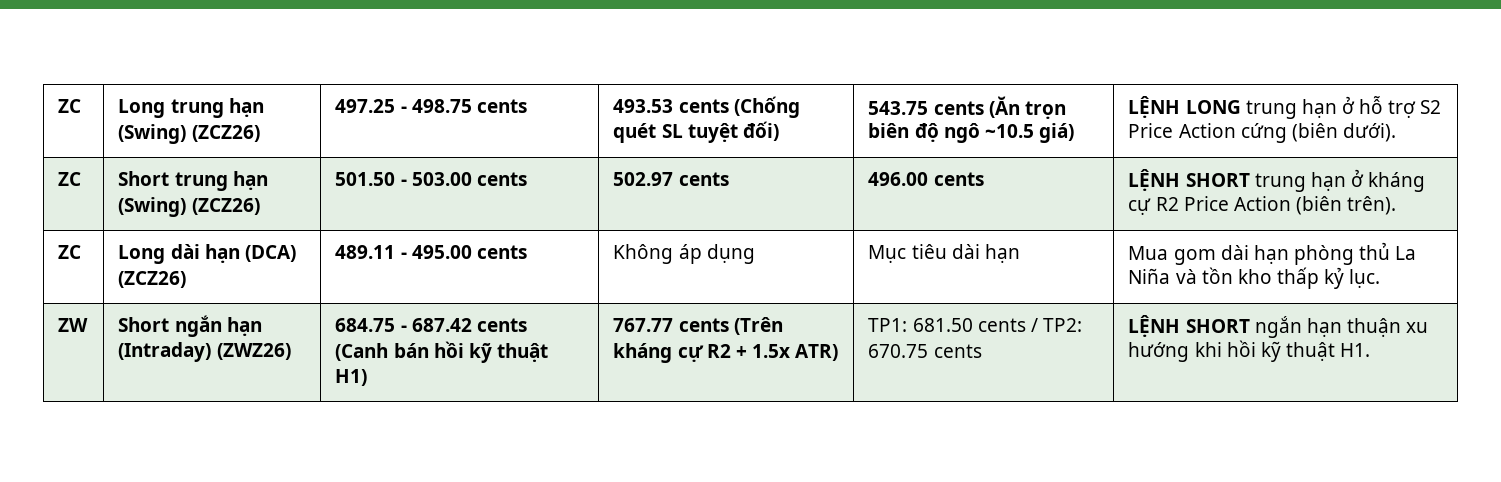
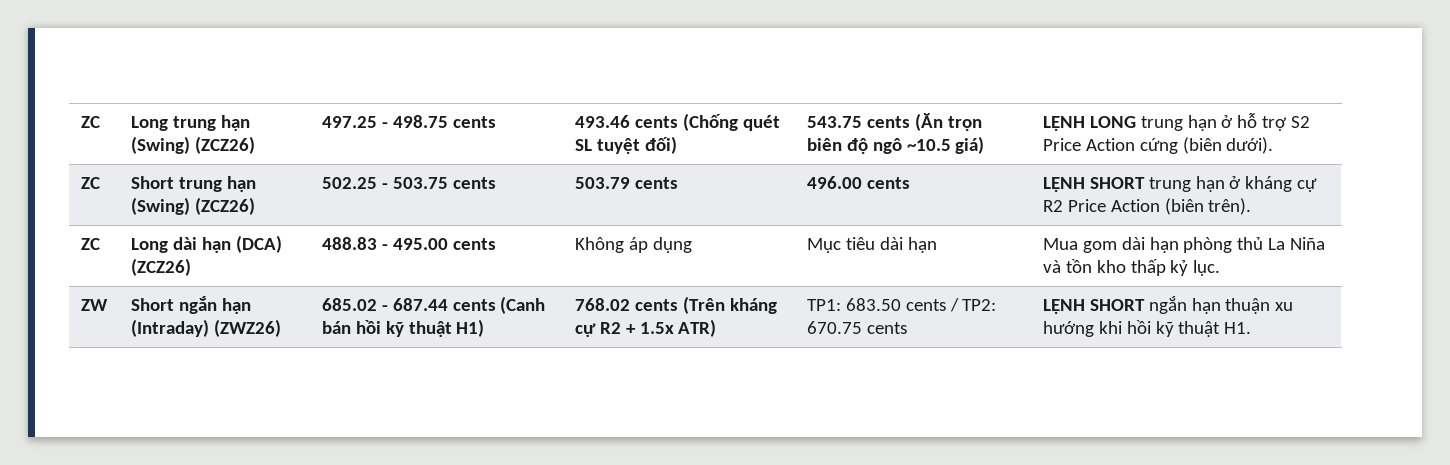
- ZC | Long trung hạn (Swing) (ZCZ26) | 497.25 - 498.75 cents | 493.53 cents (Chống quét SL tuyệt đối) | 543.75 cents (Ăn trọn biên độ ngô ~10.5 giá) | LỆNH LONG trung hạn ở hỗ trợ S2 Price Action cứng (biên dưới).
+ ZC | Long trung hạn (Swing) (ZCZ26) | 497.25 - 498.75 cents | 493.46 cents (Chống quét SL tuyệt đối) | 543.75 cents (Ăn trọn biên độ ngô ~10.5 giá) | LỆNH LONG trung hạn ở hỗ trợ S2 Price Action cứng (biên dưới).
- ZC | Short trung hạn (Swing) (ZCZ26) | 501.50 - 503.00 cents | 502.97 cents | 496.00 cents | LỆNH SHORT trung hạn ở kháng cự R2 Price Action (biên trên).
+ ZC | Short trung hạn (Swing) (ZCZ26) | 502.25 - 503.75 cents | 503.79 cents | 496.00 cents | LỆNH SHORT trung hạn ở kháng cự R2 Price Action (biên trên).
- ZC | Long dài hạn (DCA) (ZCZ26) | 489.11 - 495.00 cents | Không áp dụng | Mục tiêu dài hạn | Mua gom dài hạn phòng thủ La Niña và tồn kho thấp kỷ lục.
+ ZC | Long dài hạn (DCA) (ZCZ26) | 488.83 - 495.00 cents | Không áp dụng | Mục tiêu dài hạn | Mua gom dài hạn phòng thủ La Niña và tồn kho thấp kỷ lục.
- 684.75 - 687.42 cents (Canh bán hồi kỹ thuật H1)
+ 685.02 - 687.44 cents (Canh bán hồi kỹ thuật H1)
- 767.77 cents (Trên kháng cự R2 + 1.5x ATR)
+ 768.02 cents (Trên kháng cự R2 + 1.5x ATR)
- TP1: 681.50 cents / TP2: 670.75 cents
+ TP1: 683.50 cents / TP2: 670.75 cents

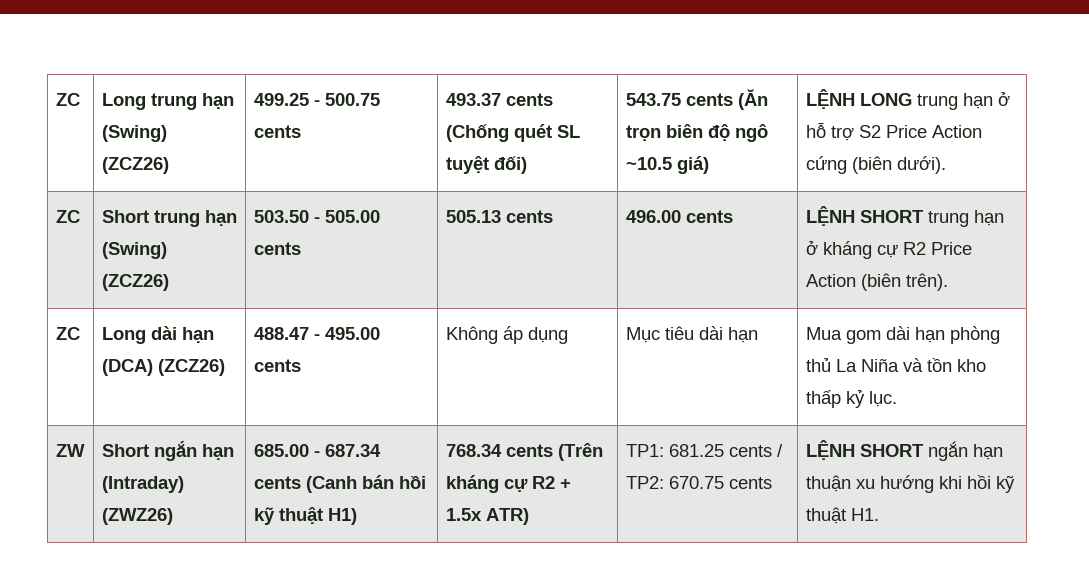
- ZC | Long trung hạn (Swing) (ZCZ26) | 497.25 - 498.75 cents | 493.46 cents (Chống quét SL tuyệt đối) | 543.75 cents (Ăn trọn biên độ ngô ~10.5 giá) | LỆNH LONG trung hạn ở hỗ trợ S2 Price Action cứng (biên dưới).
+ ZC | Long trung hạn (Swing) (ZCZ26) | 499.25 - 500.75 cents | 493.37 cents (Chống quét SL tuyệt đối) | 543.75 cents (Ăn trọn biên độ ngô ~10.5 giá) | LỆNH LONG trung hạn ở hỗ trợ S2 Price Action cứng (biên dưới).
- ZC | Short trung hạn (Swing) (ZCZ26) | 502.25 - 503.75 cents | 503.79 cents | 496.00 cents | LỆNH SHORT trung hạn ở kháng cự R2 Price Action (biên trên).
+ ZC | Short trung hạn (Swing) (ZCZ26) | 503.50 - 505.00 cents | 505.13 cents | 496.00 cents | LỆNH SHORT trung hạn ở kháng cự R2 Price Action (biên trên).
- ZC | Long dài hạn (DCA) (ZCZ26) | 488.83 - 495.00 cents | Không áp dụng | Mục tiêu dài hạn | Mua gom dài hạn phòng thủ La Niña và tồn kho thấp kỷ lục.
+ ZC | Long dài hạn (DCA) (ZCZ26) | 488.47 - 495.00 cents | Không áp dụng | Mục tiêu dài hạn | Mua gom dài hạn phòng thủ La Niña và tồn kho thấp kỷ lục.
- 685.02 - 687.44 cents (Canh bán hồi kỹ thuật H1)
+ 685.00 - 687.34 cents (Canh bán hồi kỹ thuật H1)
- 768.02 cents (Trên kháng cự R2 + 1.5x ATR)
+ 768.34 cents (Trên kháng cự R2 + 1.5x ATR)
- TP1: 683.50 cents / TP2: 670.75 cents
+ TP1: 681.25 cents / TP2: 670.75 cents

